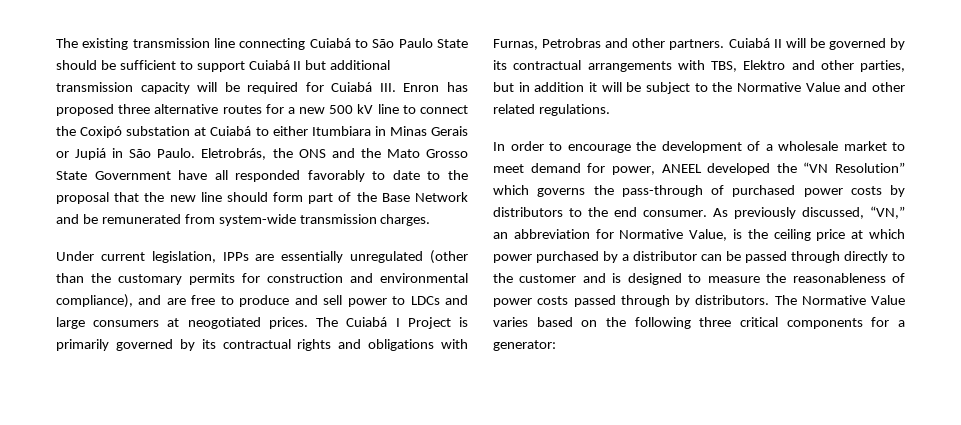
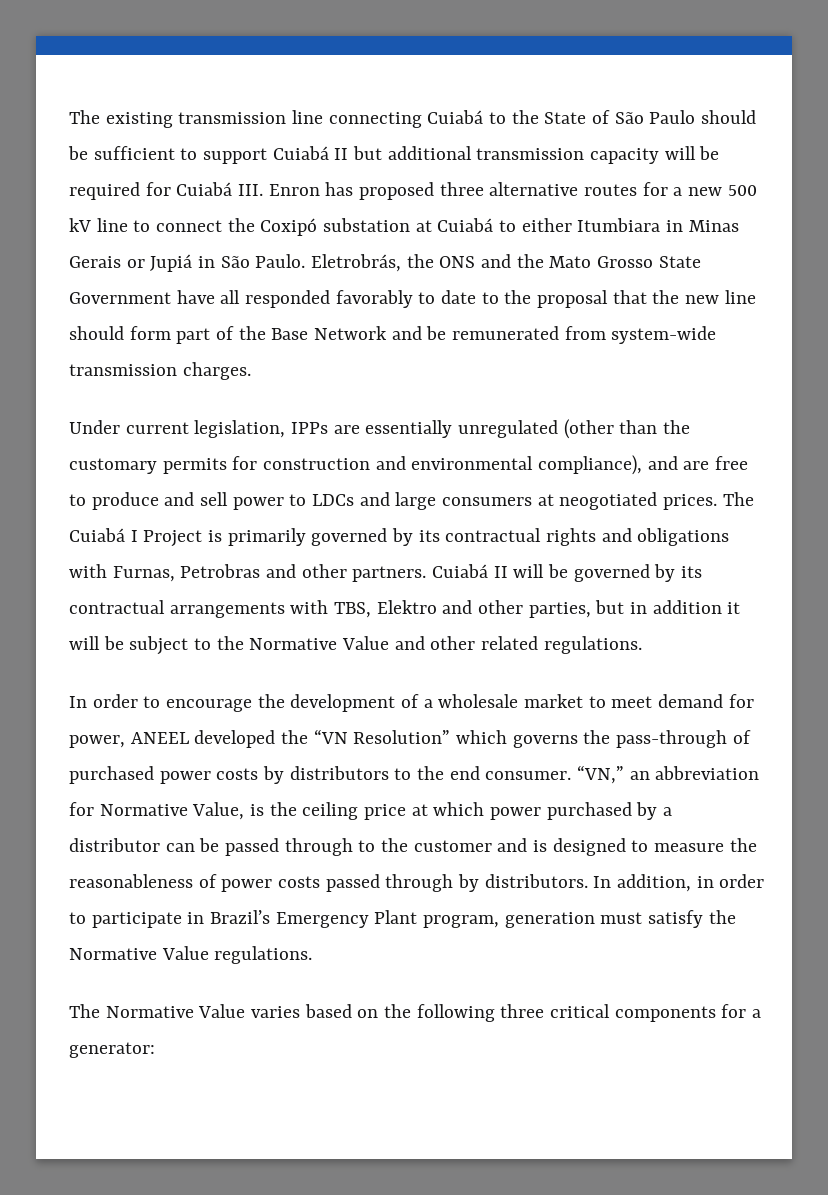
- The existing transmission line connecting Cuiabá to São Paulo State should be sufficient to support Cuiabá II but additional transmission capacity will be required for Cuiabá III. Enron has proposed three alternative routes for a new 500 kV line to connect the Coxipó substation at Cuiabá to either Itumbiara in Minas Gerais or Jupiá in São Paulo.
+ The existing transmission line connecting Cuiabá to the State of São Paulo should be sufficient to support Cuiabá II but additional transmission capacity will be required for Cuiabá III. Enron has proposed three alternative routes for a new 500 kV line to connect the Coxipó substation at Cuiabá to either Itumbiara in Minas Gerais or Jupiá in São Paulo.
- As previously discussed, “VN,” an abbreviation for Normative Value, is the ceiling price at which power purchased by a distributor can be passed through directly to the customer and is designed to measure the reasonableness of power costs passed through by distributors. The Normative Value varies based on the following three critical components for a generator:
+ “VN,” an abbreviation for Normative Value, is the ceiling price at which power purchased by a distributor can be passed through to the customer and is designed to measure the reasonableness of power costs passed through by distributors. In addition, in order to participate in Brazil’s Emergency Plant program, generation must satisfy the Normative Value regulations.
+ The Normative Value varies based on the following three critical components for a generator:

